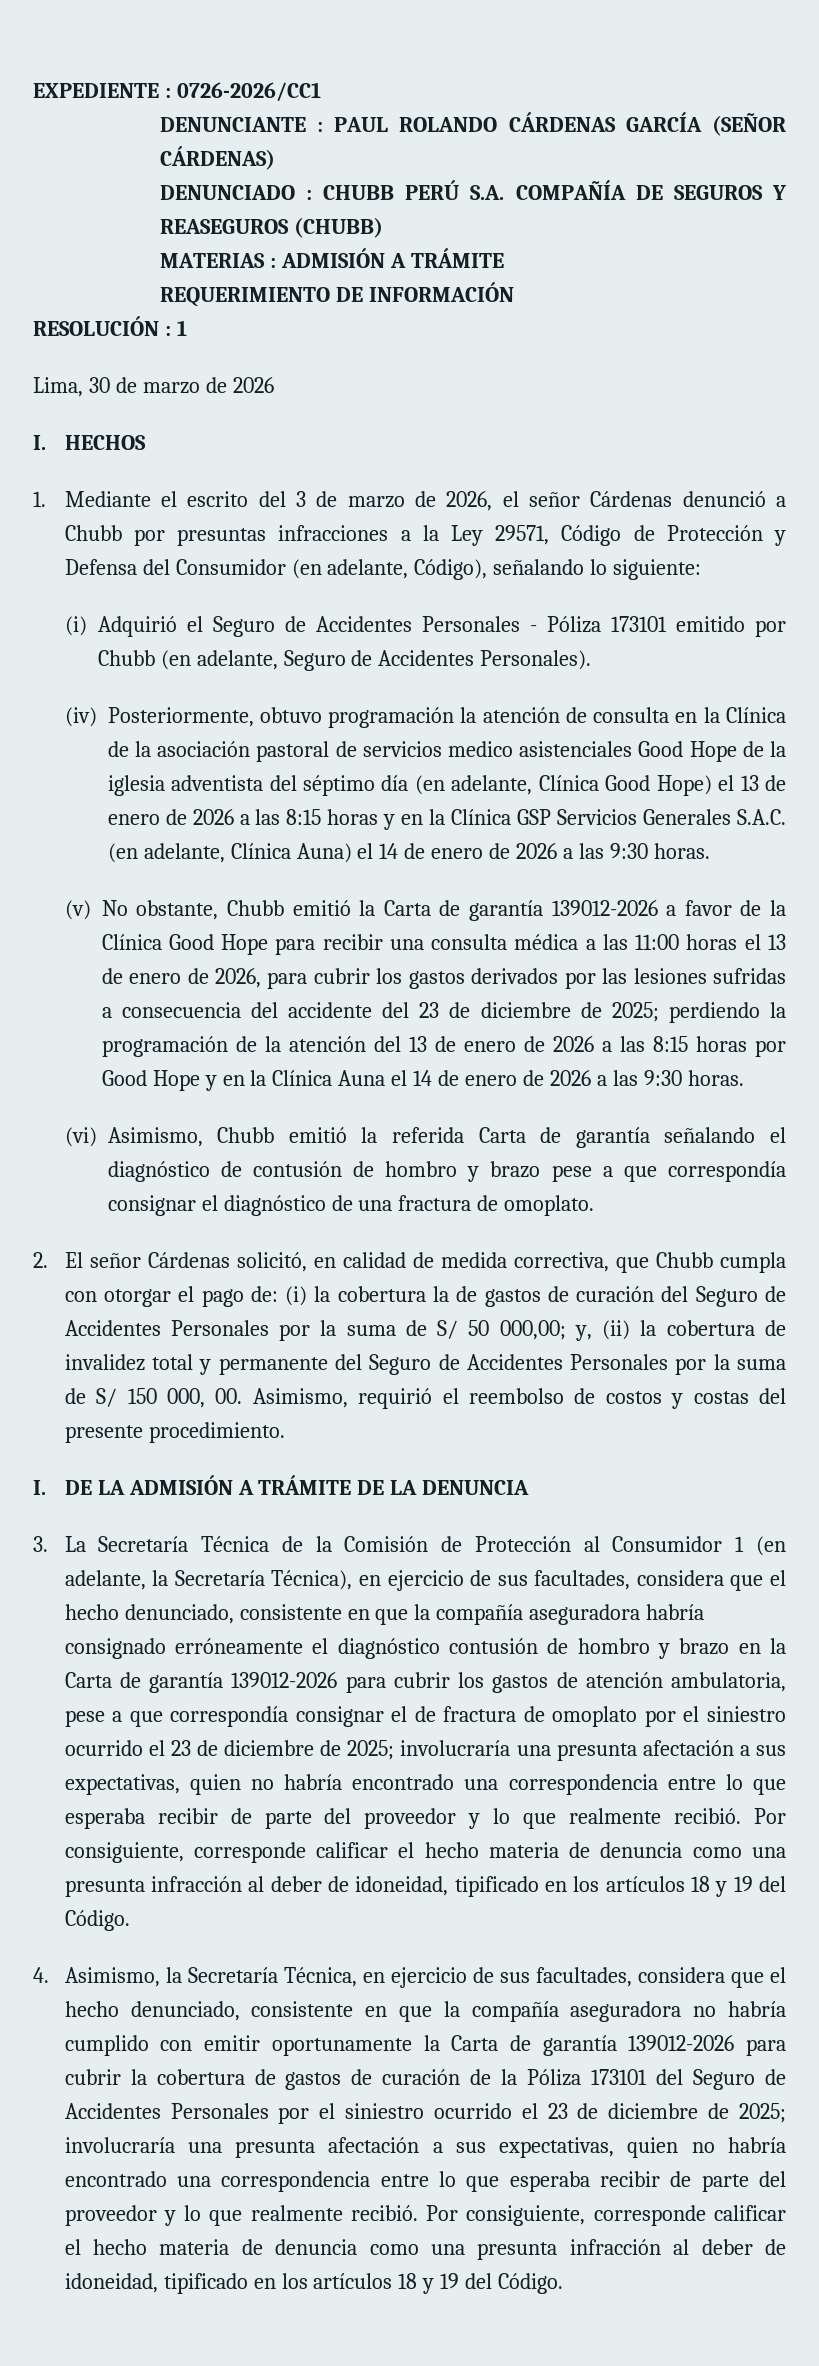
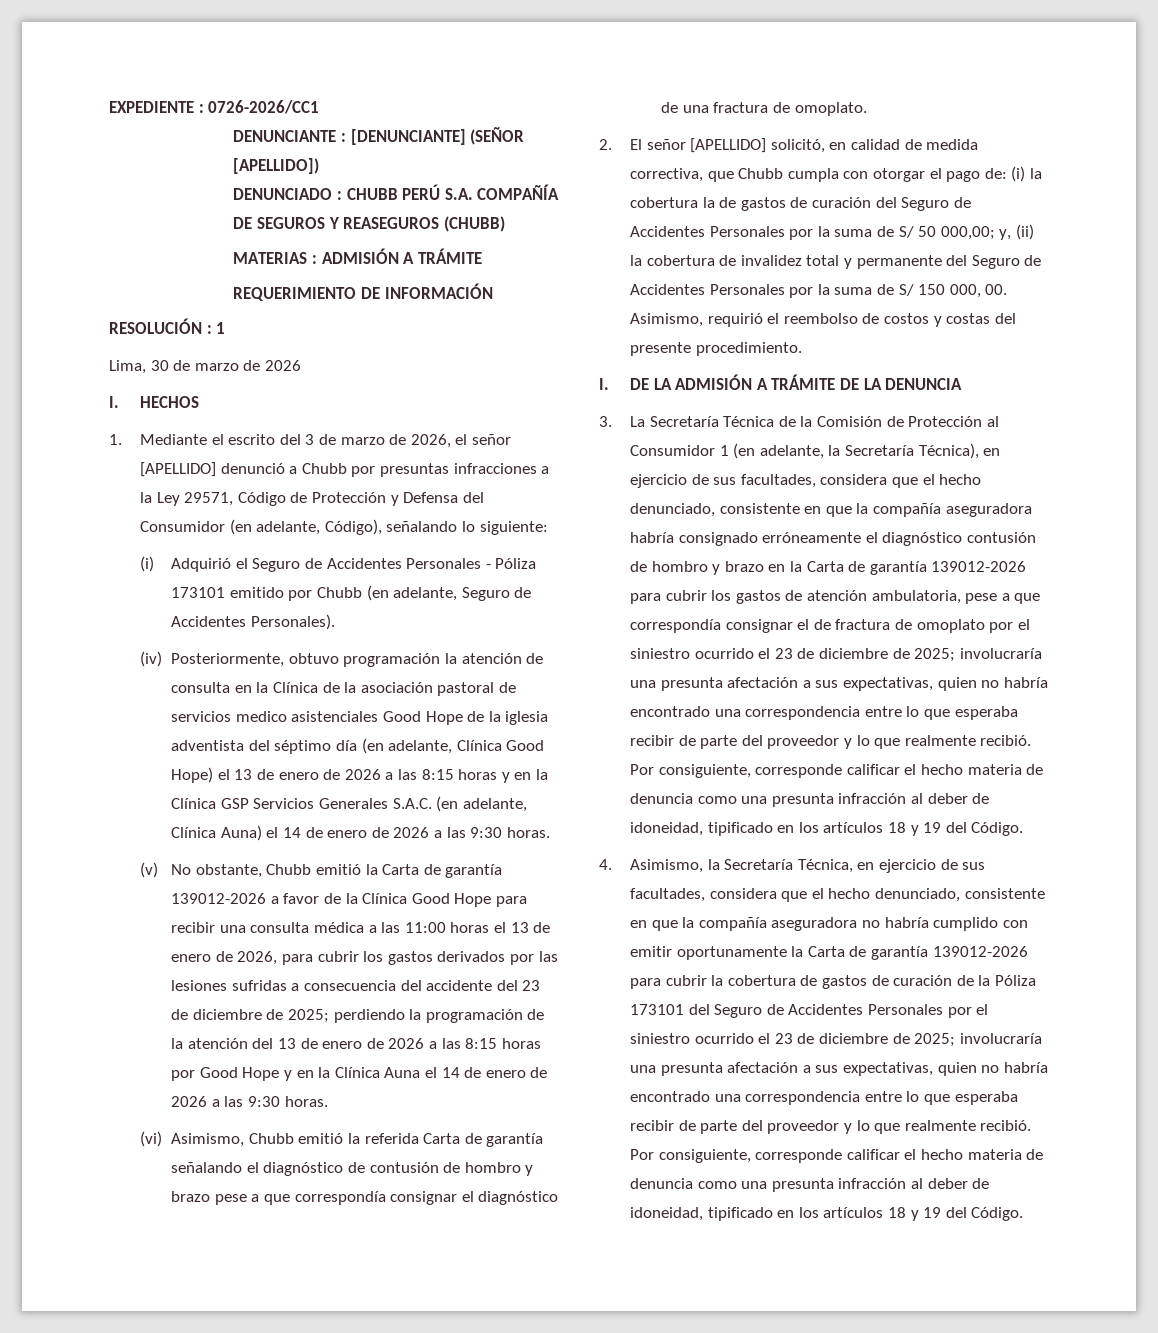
- DENUNCIANTE : PAUL ROLANDO CÁRDENAS GARCÍA (SEÑOR CÁRDENAS)
+ DENUNCIANTE : [DENUNCIANTE] (SEÑOR [APELLIDO])
- 1. Mediante el escrito del 3 de marzo de 2026, el señor Cárdenas denunció a Chubb por presuntas infracciones a la Ley 29571, Código de Protección y Defensa del Consumidor (en adelante, Código), señalando lo siguiente:
+ 1. Mediante el escrito del 3 de marzo de 2026, el señor [APELLIDO] denunció a Chubb por presuntas infracciones a la Ley 29571, Código de Protección y Defensa del Consumidor (en adelante, Código), señalando lo siguiente:
- 2. El señor Cárdenas solicitó, en calidad de medida correctiva, que Chubb cumpla con otorgar el pago de:
+ 2. El señor [APELLIDO] solicitó, en calidad de medida correctiva, que Chubb cumpla con otorgar el pago de:

